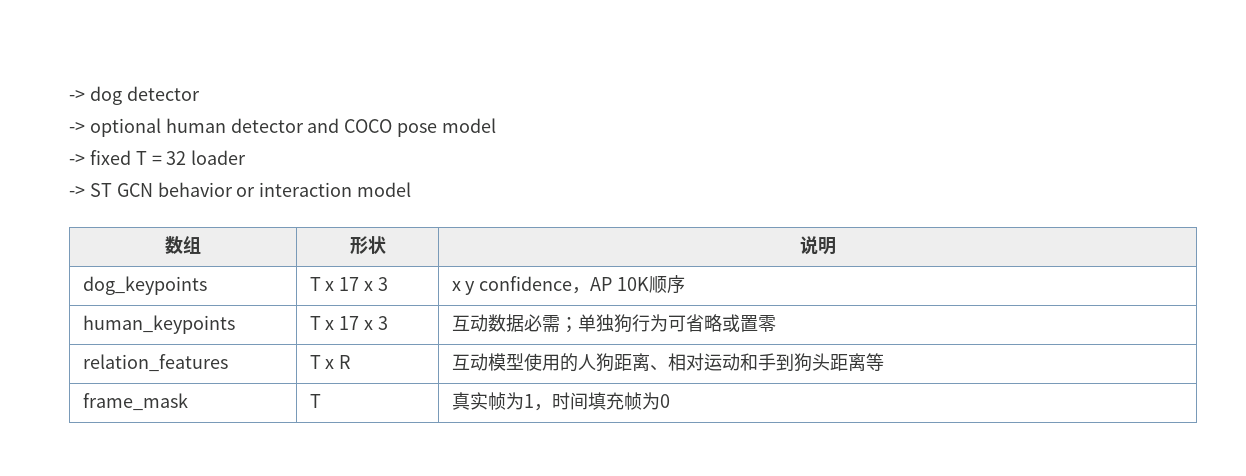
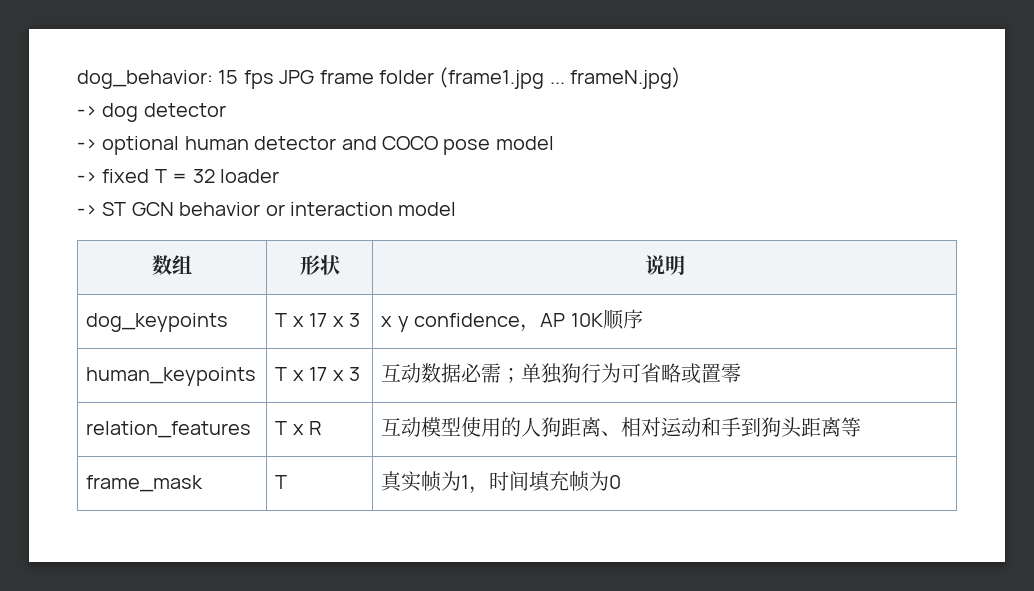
+ dog_behavior: 15 fps JPG frame folder (frame1.jpg ... frameN.jpg)

